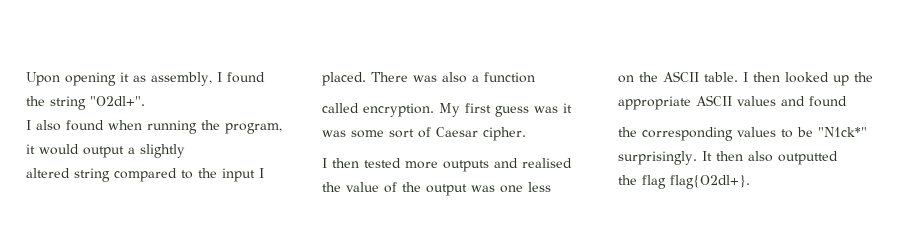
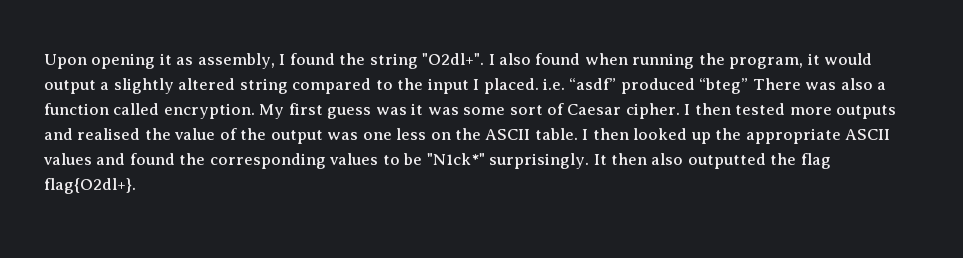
- Upon opening it as assembly, I found the string "O2dl+".
- I also found when running the program, it would output a slightly
- altered string compared to the input I placed. There was also a function
- called encryption.
+ Upon opening it as assembly, I found the string "O2dl+". I also found when running the program, it would output a slightly altered string compared to the input I placed. i.e. “asdf” produced “bteg” There was also a function called encryption.
- My first guess was it was some sort of Caesar cipher.
- I then tested more outputs and realised the value of the output was one less
- on the ASCII table.
+ My first guess was it was some sort of Caesar cipher. I then tested more outputs and realised the value of the output was one less on the ASCII table.
- I then looked up the appropriate ASCII values and found
- the corresponding values to be "N1ck*" surprisingly.
+ I then looked up the appropriate ASCII values and found the corresponding values to be "N1ck*" surprisingly.
- It then also outputted
- the flag flag{O2dl+}.
+ It then also outputted the flag flag{O2dl+}.

